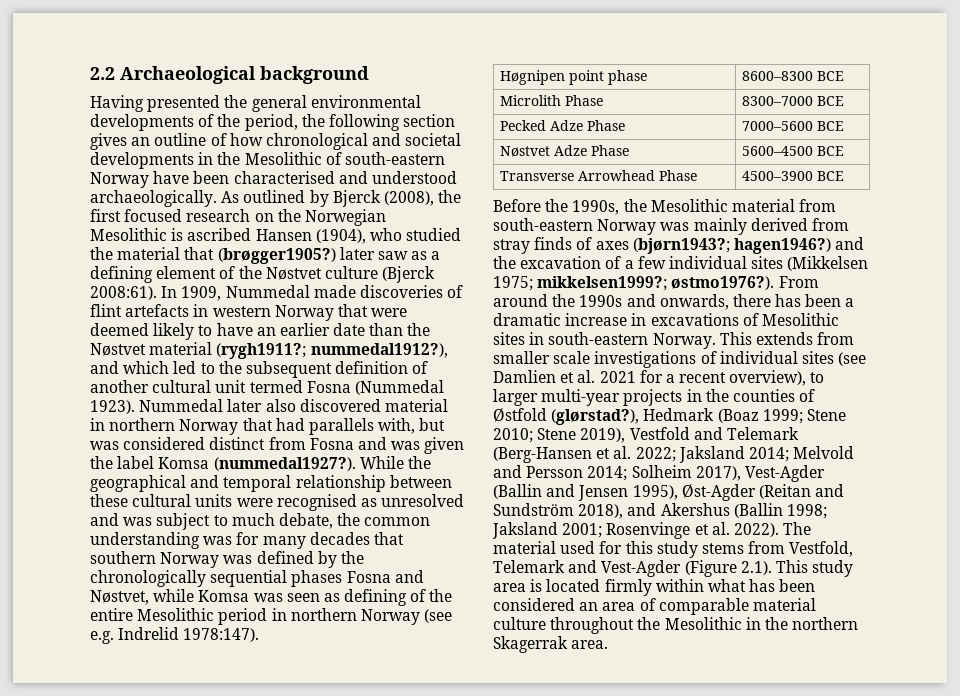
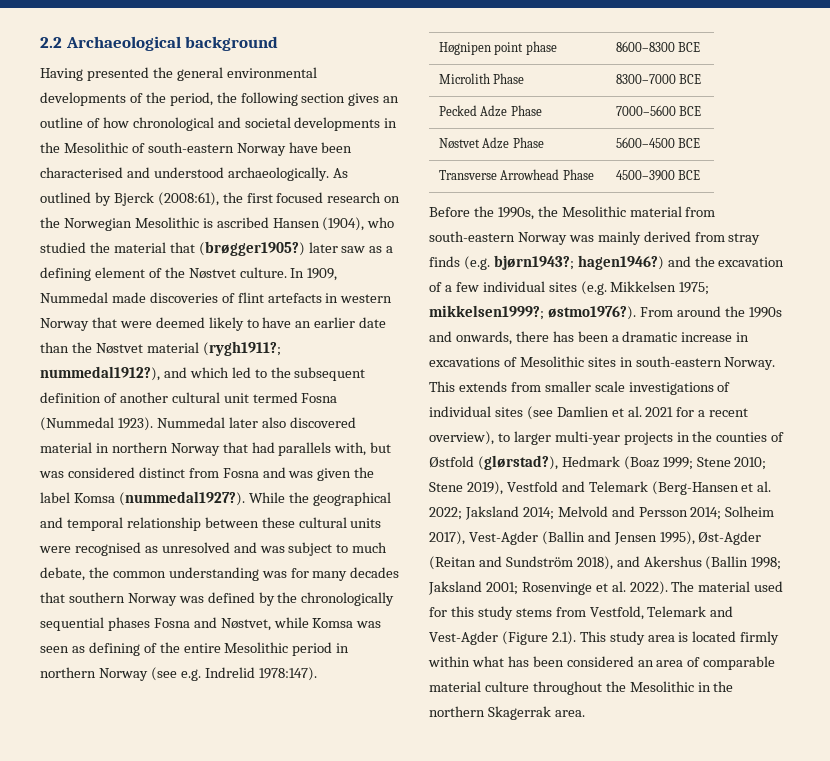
- As outlined by Bjerck (2008), the first focused research on the Norwegian Mesolithic is ascribed Hansen (1904), who studied the material that (brøgger1905?) later saw as a defining element of the Nøstvet culture (Bjerck 2008:61).
+ As outlined by Bjerck (2008:61), the first focused research on the Norwegian Mesolithic is ascribed Hansen (1904), who studied the material that (brøgger1905?) later saw as a defining element of the Nøstvet culture.
- Before the 1990s, the Mesolithic material from south-eastern Norway was mainly derived from stray finds of axes (bjørn1943?; hagen1946?) and the excavation of a few individual sites (Mikkelsen 1975; mikkelsen1999?; østmo1976?).
+ Before the 1990s, the Mesolithic material from south-eastern Norway was mainly derived from stray finds (e.g. bjørn1943?; hagen1946?) and the excavation of a few individual sites (e.g. Mikkelsen 1975; mikkelsen1999?; østmo1976?).

